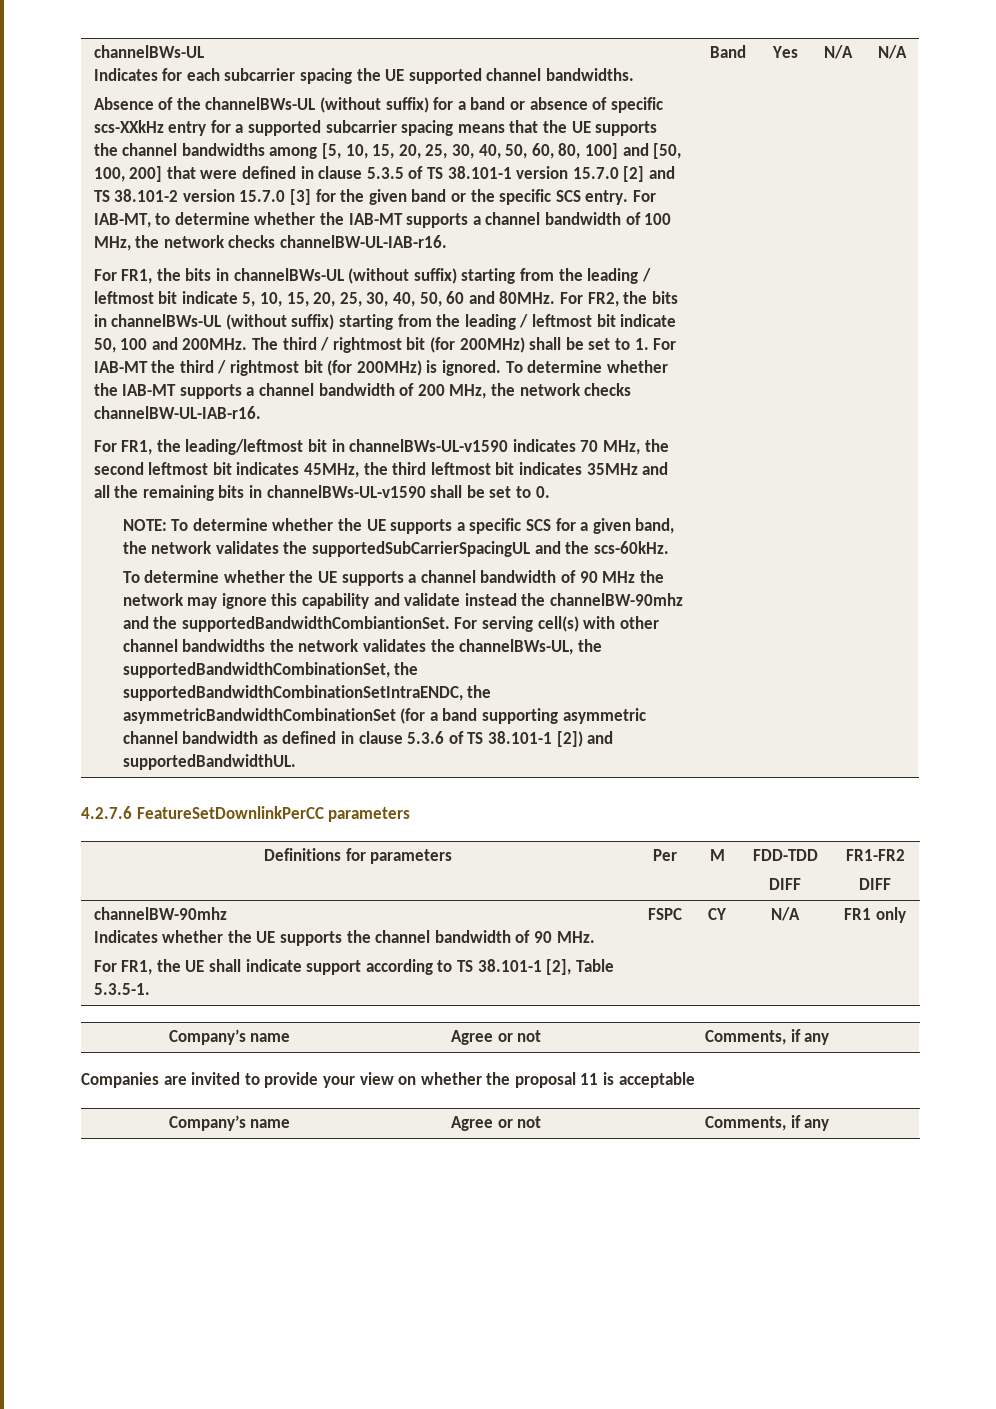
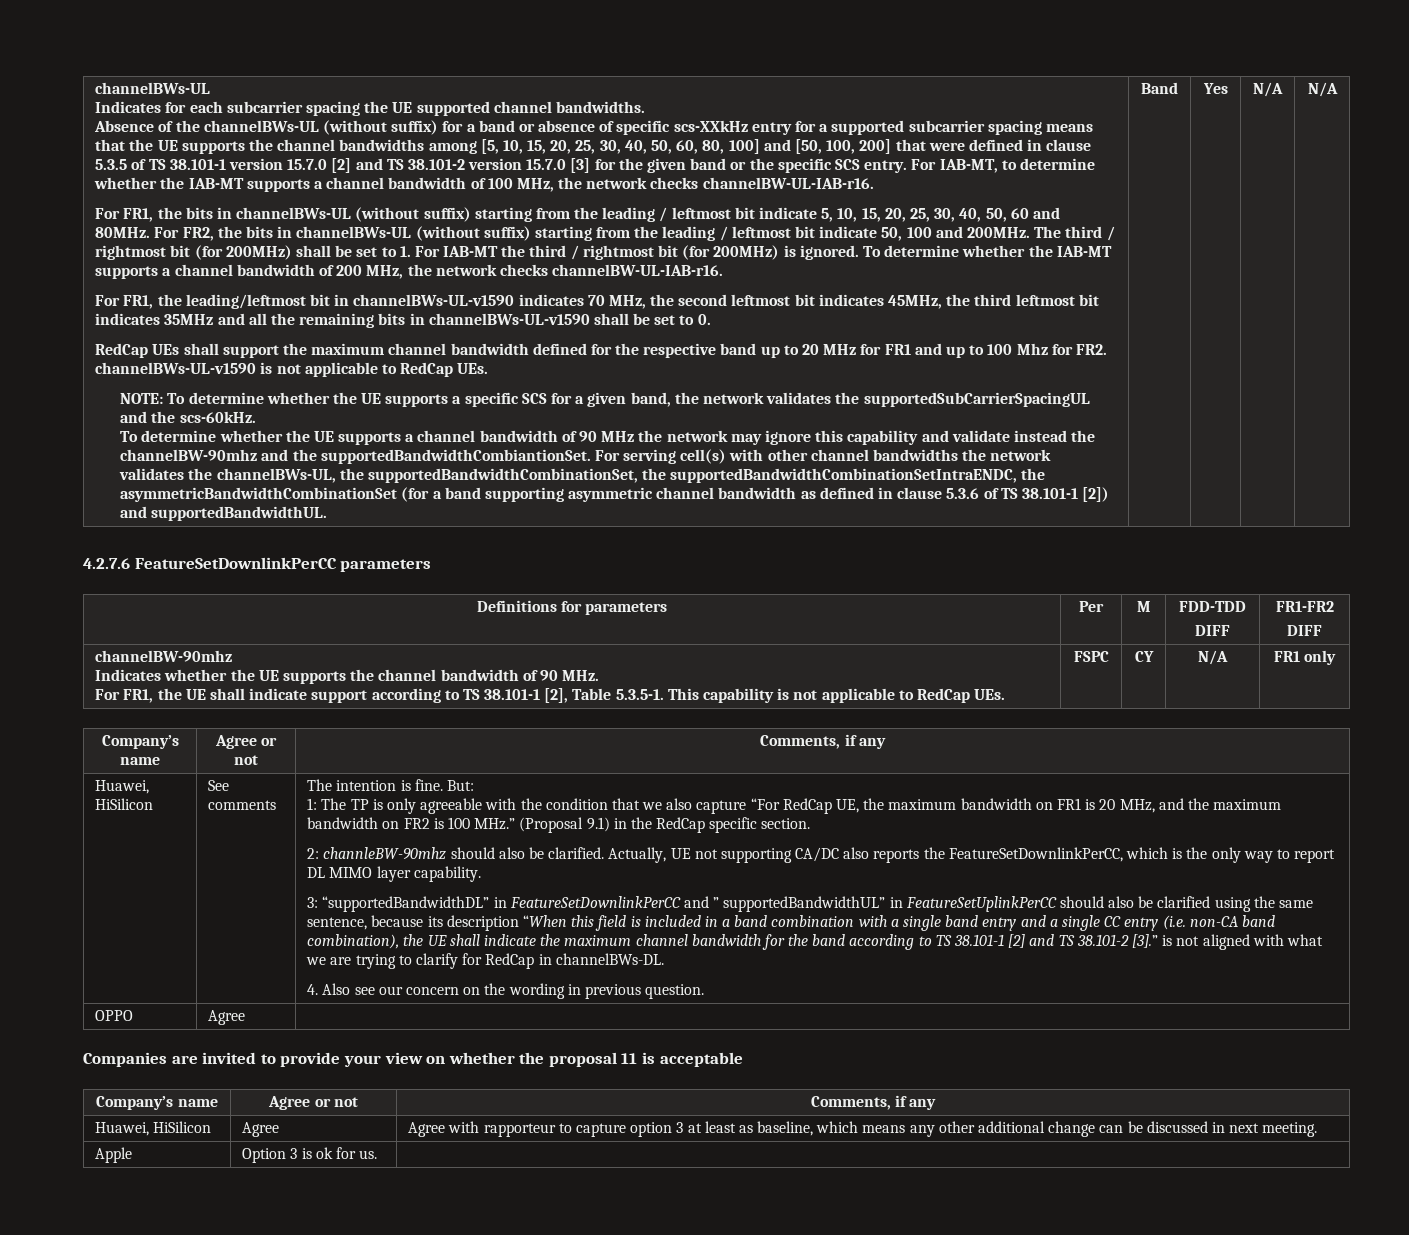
+ RedCap UEs shall support the maximum channel bandwidth defined for the respective band up to 20 MHz for FR1 and up to 100 Mhz for FR2. channelBWs-UL-v1590 is not applicable to RedCap UEs.
  Definitions for parameters | Per | M | FDD-TDD
  DIFF | FR1-FR2
  DIFF
  channelBW-90mhz
  Indicates whether the UE supports the channel bandwidth of 90 MHz.
- For FR1, the UE shall indicate support according to TS 38.101-1 [2], Table 5.3.5-1. | FSPC | CY | N/A | FR1 only
+ For FR1, the UE shall indicate support according to TS 38.101-1 [2], Table 5.3.5-1. This capability is not applicable to RedCap UEs. | FSPC | CY | N/A | FR1 only
+ Huawei, HiSilicon | See comments | The intention is fine. But:
+ 1: The TP is only agreeable with the condition that we also capture “For RedCap UE, the maximum bandwidth on FR1 is 20 MHz, and the maximum bandwidth on FR2 is 100 MHz.” (Proposal 9.1) in the RedCap specific section.
+ 2: channleBW-90mhz should also be clarified. Actually, UE not supporting CA/DC also reports the FeatureSetDownlinkPerCC, which is the only way to report DL MIMO layer capability.
+ 3: “supportedBandwidthDL” in FeatureSetDownlinkPerCC and ” supportedBandwidthUL” in FeatureSetUplinkPerCC should also be clarified using the same sentence, because its description “When this field is included in a band combination with a single band entry and a single CC entry (i.e. non-CA band combination), the UE shall indicate the maximum channel bandwidth for the band according to TS 38.101-1 [2] and TS 38.101-2 [3].” is not aligned with what we are trying to clarify for RedCap in channelBWs-DL.
+ 4. Also see our concern on the wording in previous question.
+ OPPO | Agree |
+ Huawei, HiSilicon | Agree | Agree with rapporteur to capture option 3 at least as baseline, which means any other additional change can be discussed in next meeting.
+ Apple | Option 3 is ok for us. |

